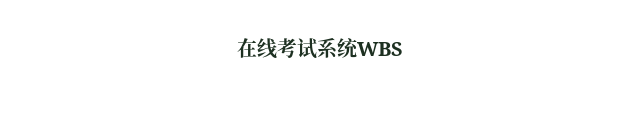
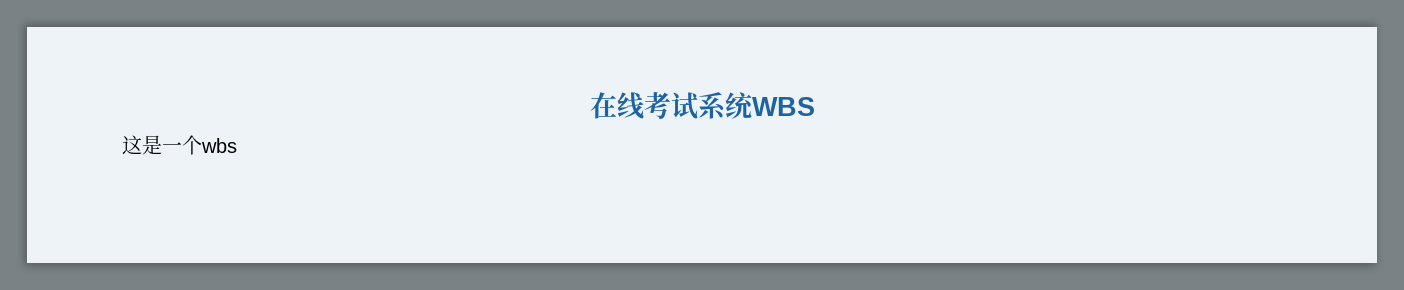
+ 这是一个wbs

